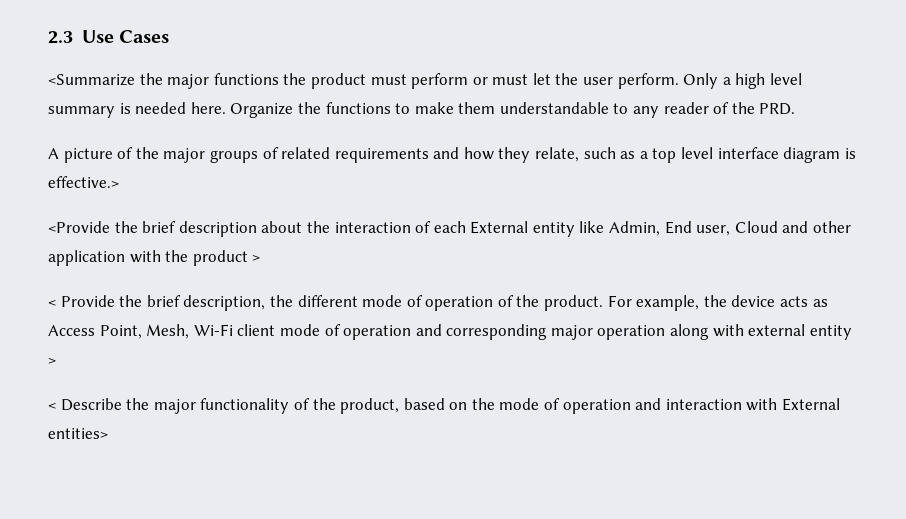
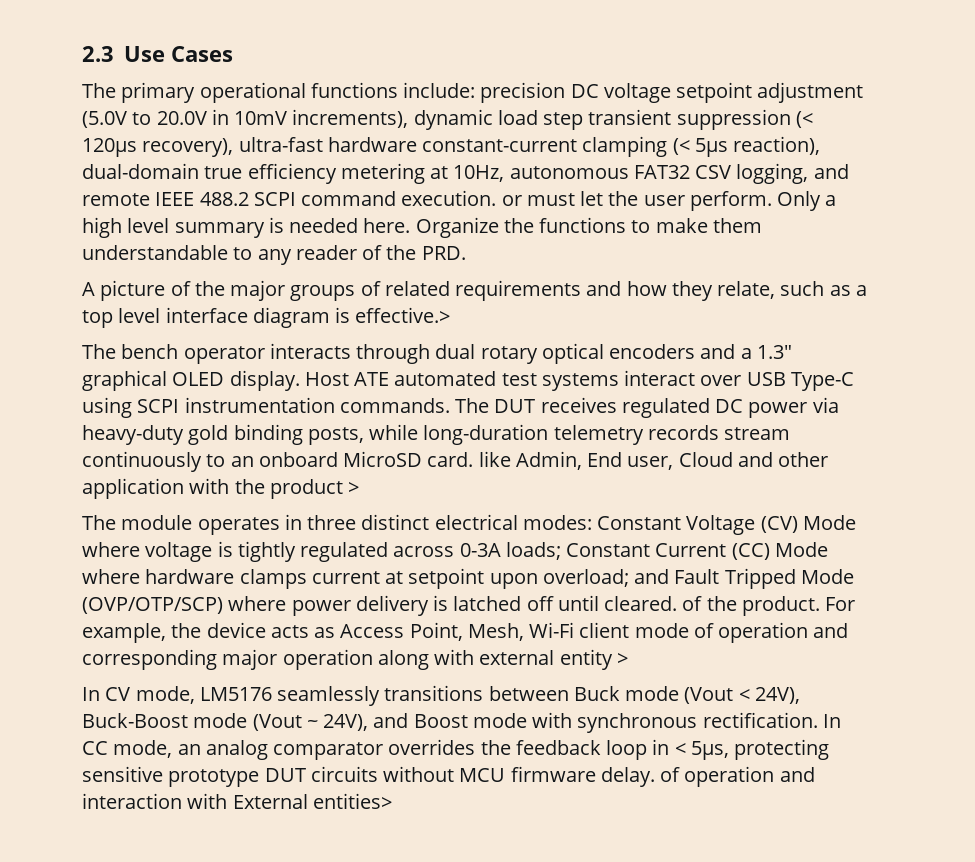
- <Summarize the major functions the product must perform or must let the user perform.
+ The primary operational functions include: precision DC voltage setpoint adjustment (5.0V to 20.0V in 10mV increments), dynamic load step transient suppression (< 120µs recovery), ultra-fast hardware constant-current clamping (< 5µs reaction), dual-domain true efficiency metering at 10Hz, autonomous FAT32 CSV logging, and remote IEEE 488.2 SCPI command execution. or must let the user perform.
- <Provide the brief description about the interaction of each External entity like Admin, End user, Cloud and other application with the product >
+ The bench operator interacts through dual rotary optical encoders and a 1.3" graphical OLED display. Host ATE automated test systems interact over USB Type-C using SCPI instrumentation commands. The DUT receives regulated DC power via heavy-duty gold binding posts, while long-duration telemetry records stream continuously to an onboard MicroSD card. like Admin, End user, Cloud and other application with the product >
- < Provide the brief description, the different mode of operation of the product.
+ The module operates in three distinct electrical modes: Constant Voltage (CV) Mode where voltage is tightly regulated across 0-3A loads; Constant Current (CC) Mode where hardware clamps current at setpoint upon overload; and Fault Tripped Mode (OVP/OTP/SCP) where power delivery is latched off until cleared. of the product.
- < Describe the major functionality of the product, based on the mode of operation and interaction with External entities>
+ In CV mode, LM5176 seamlessly transitions between Buck mode (Vout < 24V), Buck-Boost mode (Vout ~ 24V), and Boost mode with synchronous rectification. In CC mode, an analog comparator overrides the feedback loop in < 5µs, protecting sensitive prototype DUT circuits without MCU firmware delay. of operation and interaction with External entities>

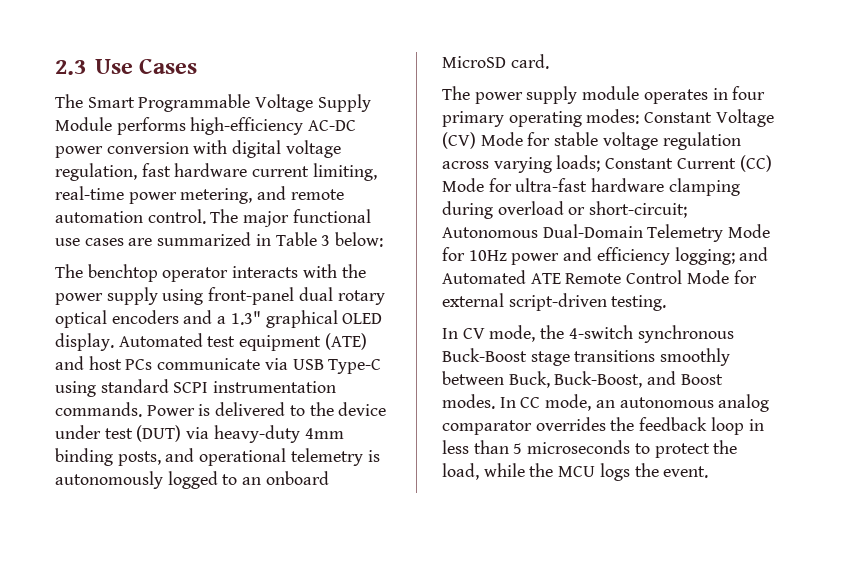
- The primary operational functions include: precision DC voltage setpoint adjustment (5.0V to 20.0V in 10mV increments), dynamic load step transient suppression (< 120µs recovery), ultra-fast hardware constant-current clamping (< 5µs reaction), dual-domain true efficiency metering at 10Hz, autonomous FAT32 CSV logging, and remote IEEE 488.2 SCPI command execution. or must let the user perform. Only a high level summary is needed here. Organize the functions to make them understandable to any reader of the PRD.
- A picture of the major groups of related requirements and how they relate, such as a top level interface diagram is effective.>
- The bench operator interacts through dual rotary optical encoders and a 1.3" graphical OLED display.
+ The Smart Programmable Voltage Supply Module performs high-efficiency AC-DC power conversion with digital voltage regulation, fast hardware current limiting, real-time power metering, and remote automation control. The major functional use cases are summarized in Table 3 below:
+ The benchtop operator interacts with the power supply using front-panel dual rotary optical encoders and a 1.3" graphical OLED display.
- Host ATE automated test systems interact over USB Type-C using SCPI instrumentation commands.
+ Automated test equipment (ATE) and host PCs communicate via USB Type-C using standard SCPI instrumentation commands.
- The DUT receives regulated DC power via heavy-duty gold binding posts, while long-duration telemetry records stream continuously to an onboard MicroSD card. like Admin, End user, Cloud and other application with the product >
- The module operates in three distinct electrical modes: Constant Voltage (CV) Mode where voltage is tightly regulated across 0-3A loads; Constant Current (CC) Mode where hardware clamps current at setpoint upon overload; and Fault Tripped Mode (OVP/OTP/SCP) where power delivery is latched off until cleared. of the product. For example, the device acts as Access Point, Mesh, Wi-Fi client mode of operation and corresponding major operation along with external entity >
- In CV mode, LM5176 seamlessly transitions between Buck mode (Vout < 24V), Buck-Boost mode (Vout ~ 24V), and Boost mode with synchronous rectification.
+ Power is delivered to the device under test (DUT) via heavy-duty 4mm binding posts, and operational telemetry is autonomously logged to an onboard MicroSD card.
+ The power supply module operates in four primary operating modes: Constant Voltage (CV) Mode for stable voltage regulation across varying loads; Constant Current (CC) Mode for ultra-fast hardware clamping during overload or short-circuit; Autonomous Dual-Domain Telemetry Mode for 10Hz power and efficiency logging; and Automated ATE Remote Control Mode for external script-driven testing.
+ In CV mode, the 4-switch synchronous Buck-Boost stage transitions smoothly between Buck, Buck-Boost, and Boost modes.
- In CC mode, an analog comparator overrides the feedback loop in < 5µs, protecting sensitive prototype DUT circuits without MCU firmware delay. of operation and interaction with External entities>
+ In CC mode, an autonomous analog comparator overrides the feedback loop in less than 5 microseconds to protect the load, while the MCU logs the event.

